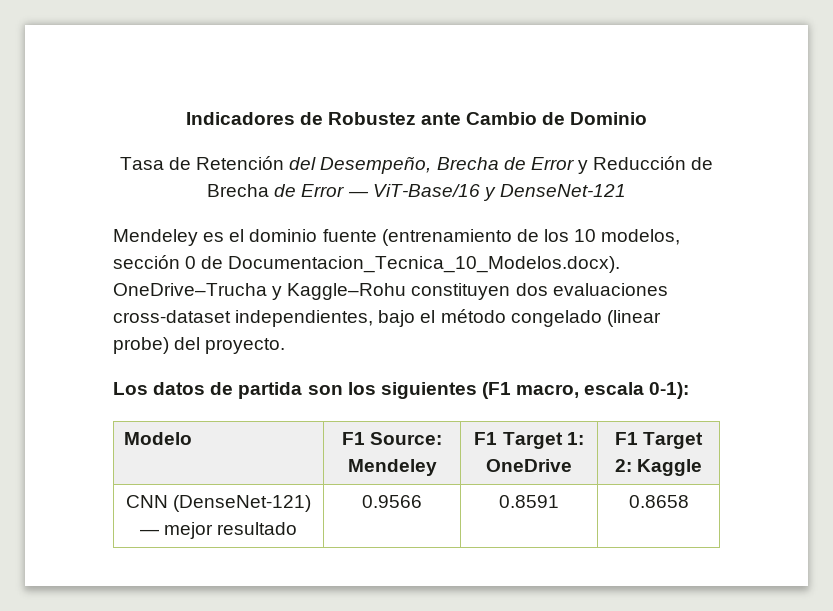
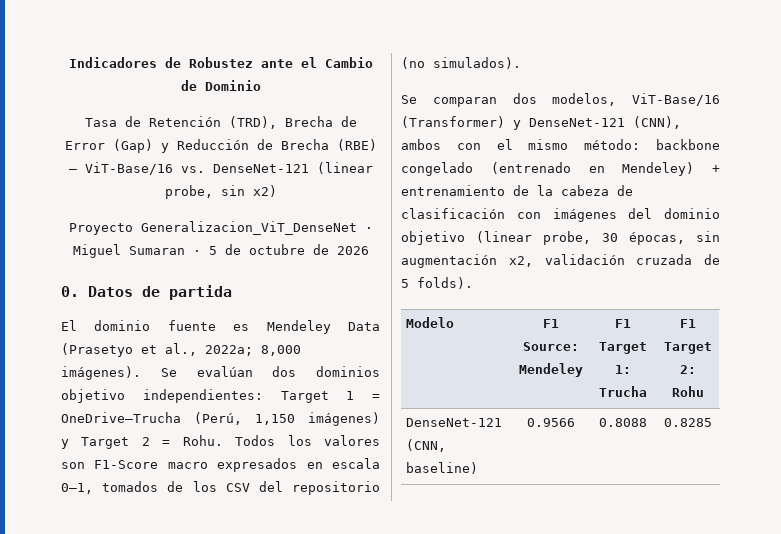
- Indicadores de Robustez ante Cambio de Dominio
+ Indicadores de Robustez ante el Cambio de Dominio
- Tasa de Retención del Desempeño, Brecha de Error y Reducción de Brecha de Error — ViT-Base/16 y DenseNet-121
- Mendeley es el dominio fuente (entrenamiento de los 10 modelos, sección 0 de Documentacion_Tecnica_10_Modelos.docx). OneDrive–Trucha y Kaggle–Rohu constituyen dos evaluaciones cross-dataset independientes, bajo el método congelado (linear probe) del proyecto.
- Los datos de partida son los siguientes (F1 macro, escala 0-1):
+ Tasa de Retención (TRD), Brecha de Error (Gap) y Reducción de Brecha (RBE) — ViT-Base/16 vs. DenseNet-121 (linear probe, sin x2)
+ Proyecto Generalizacion_ViT_DenseNet · Miguel Sumaran · 5 de octubre de 2026
+ 0. Datos de partida
+ El dominio fuente es Mendeley Data (Prasetyo et al., 2022a; 8,000 imágenes). Se evalúan dos dominios objetivo independientes: Target 1 = OneDrive–Trucha (Perú, 1,150 imágenes) y Target 2 = Rohu. Todos los valores son F1-Score macro expresados en escala 0–1, tomados de los CSV del repositorio (no simulados).
+ Se comparan dos modelos, ViT-Base/16 (Transformer) y DenseNet-121 (CNN), ambos con el mismo método: backbone congelado (entrenado en Mendeley) + entrenamiento de la cabeza de clasificación con imágenes del dominio objetivo (linear probe, 30 épocas, sin augmentación x2, validación cruzada de 5 folds).
- Modelo | F1 Source: Mendeley | F1 Target 1: OneDrive | F1 Target 2: Kaggle
- CNN (DenseNet-121) — mejor resultado | 0.9566 | 0.8591 | 0.8658
+ Modelo | F1 Source: Mendeley | F1 Target 1: Trucha | F1 Target 2: Rohu
+ DenseNet-121 (CNN, baseline) | 0.9566 | 0.8088 | 0.8285

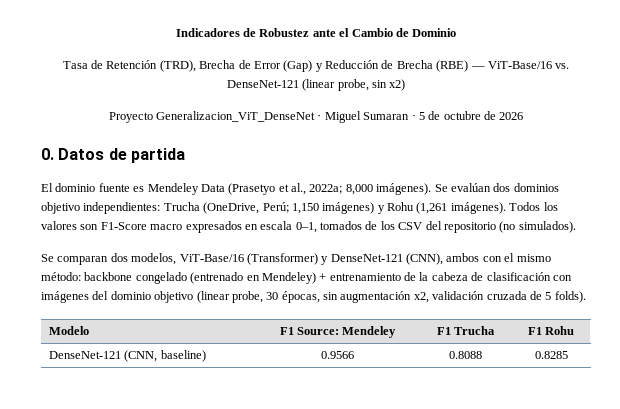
- Se evalúan dos dominios objetivo independientes: Target 1 = OneDrive–Trucha (Perú, 1,150 imágenes) y Target 2 = Rohu.
+ Se evalúan dos dominios objetivo independientes: Trucha (OneDrive, Perú; 1,150 imágenes) y Rohu (1,261 imágenes).
- Modelo | F1 Source: Mendeley | F1 Target 1: Trucha | F1 Target 2: Rohu
+ Modelo | F1 Source: Mendeley | F1 Trucha | F1 Rohu

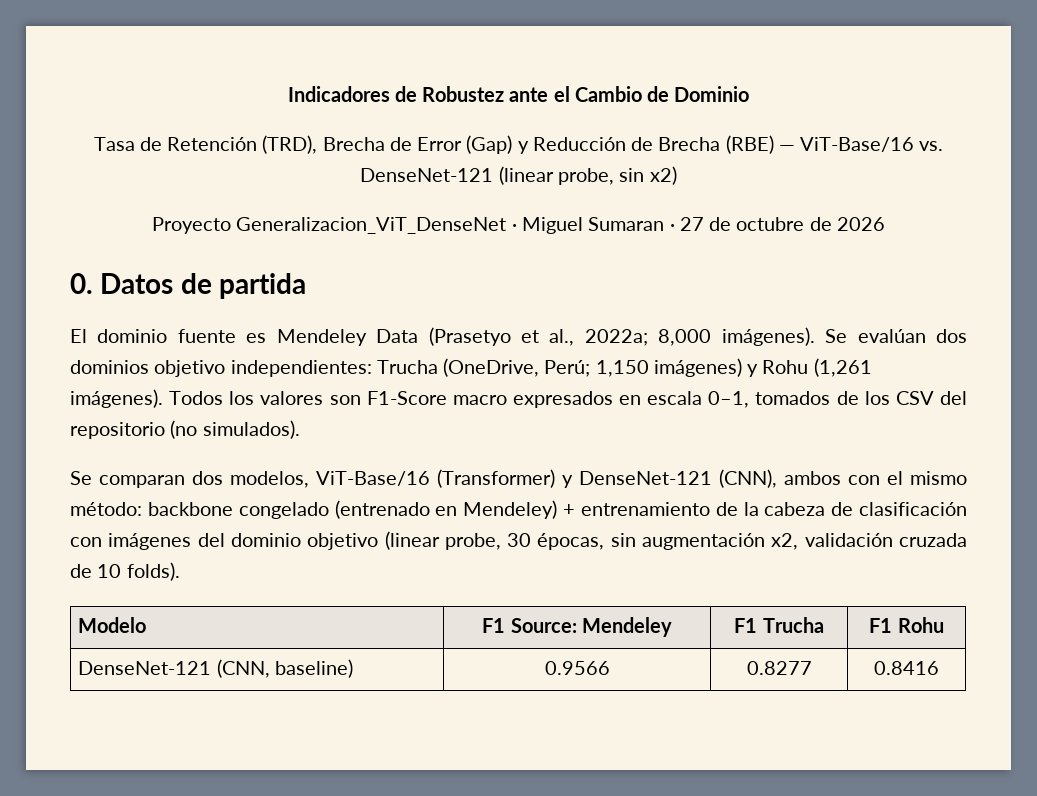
- Proyecto Generalizacion_ViT_DenseNet · Miguel Sumaran · 5 de octubre de 2026
+ Proyecto Generalizacion_ViT_DenseNet · Miguel Sumaran · 27 de octubre de 2026
- Se comparan dos modelos, ViT-Base/16 (Transformer) y DenseNet-121 (CNN), ambos con el mismo método: backbone congelado (entrenado en Mendeley) + entrenamiento de la cabeza de clasificación con imágenes del dominio objetivo (linear probe, 30 épocas, sin augmentación x2, validación cruzada de 5 folds).
+ Se comparan dos modelos, ViT-Base/16 (Transformer) y DenseNet-121 (CNN), ambos con el mismo método: backbone congelado (entrenado en Mendeley) + entrenamiento de la cabeza de clasificación con imágenes del dominio objetivo (linear probe, 30 épocas, sin augmentación x2, validación cruzada de 10 folds).
- DenseNet-121 (CNN, baseline) | 0.9566 | 0.8088 | 0.8285
+ DenseNet-121 (CNN, baseline) | 0.9566 | 0.8277 | 0.8416

